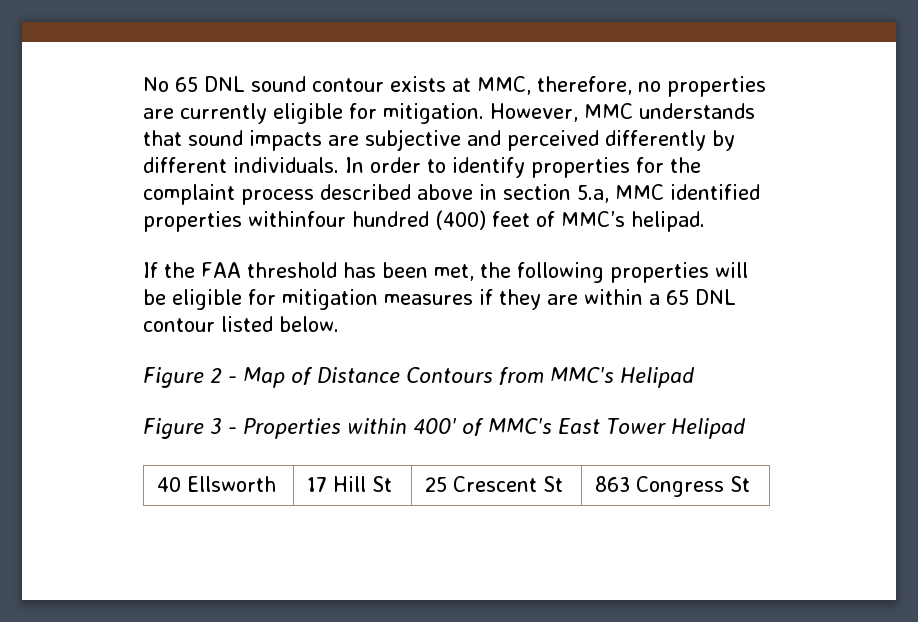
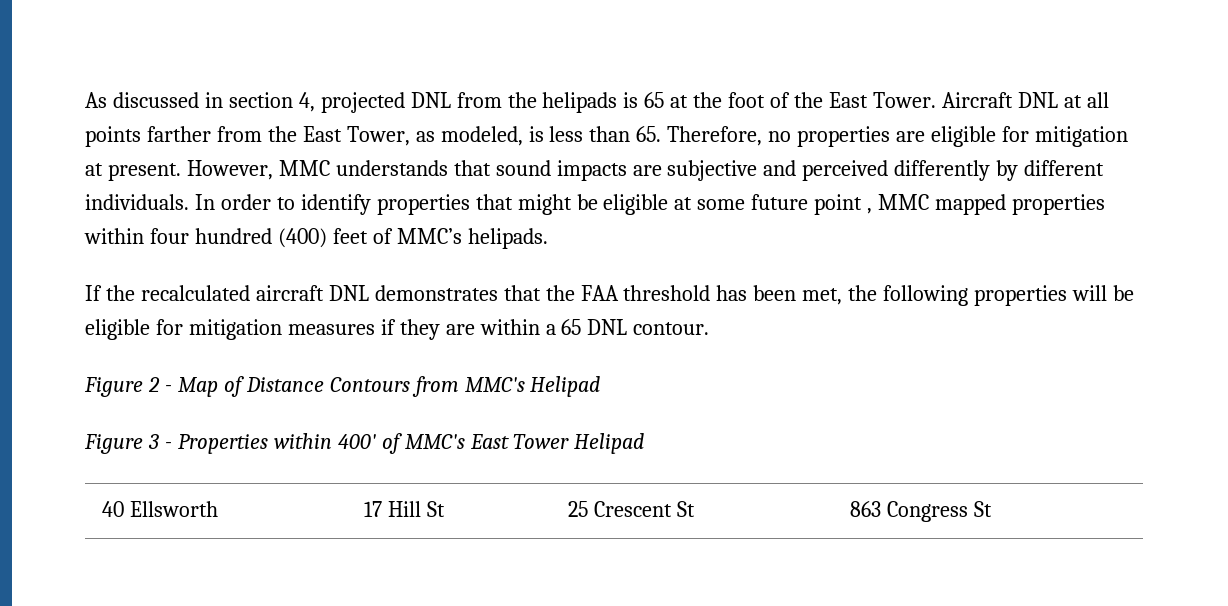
- No 65 DNL sound contour exists at MMC, therefore, no properties are currently eligible for mitigation.
+ As discussed in section 4, projected DNL from the helipads is 65 at the foot of the East Tower. Aircraft DNL at all points farther from the East Tower, as modeled, is less than 65. Therefore, no properties are eligible for mitigation at present.
- In order to identify properties for the complaint process described above in section 5.a, MMC identified properties withinfour hundred (400) feet of MMC’s helipad.
+ In order to identify properties that might be eligible at some future point , MMC mapped properties within four hundred (400) feet of MMC’s helipads.
- If the FAA threshold has been met, the following properties will be eligible for mitigation measures if they are within a 65 DNL contour listed below.
+ If the recalculated aircraft DNL demonstrates that the FAA threshold has been met, the following properties will be eligible for mitigation measures if they are within a 65 DNL contour.

